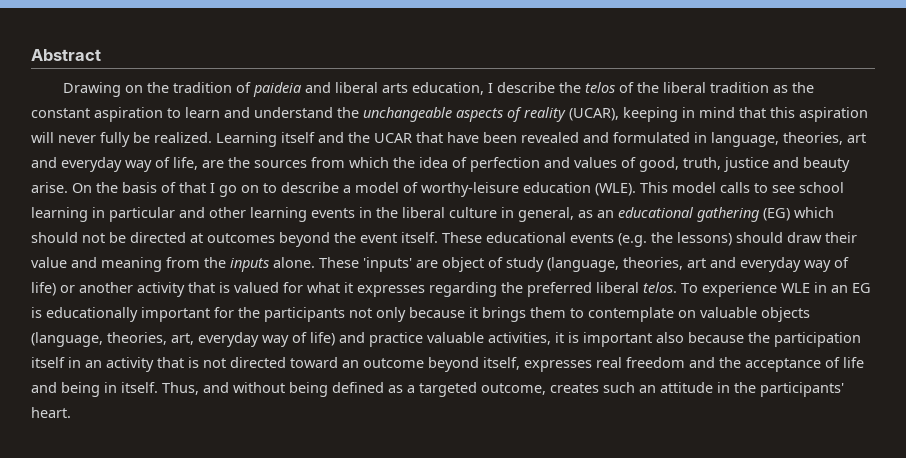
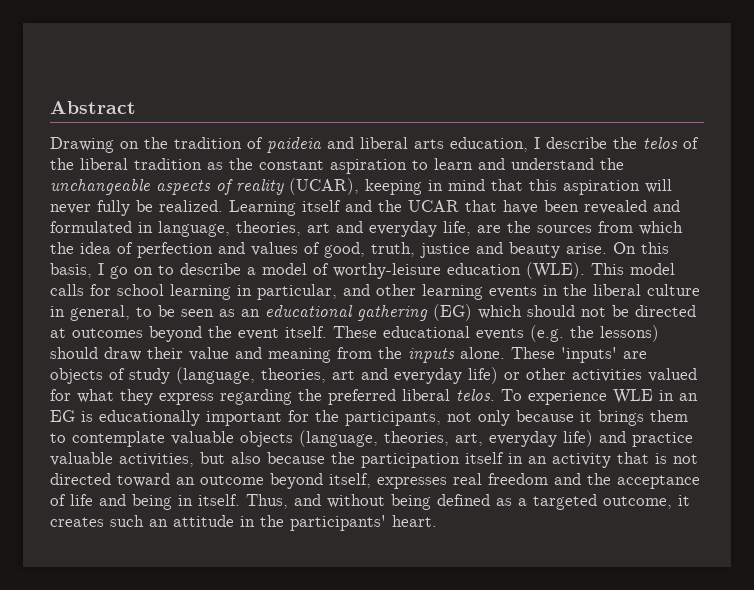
- Learning itself and the UCAR that have been revealed and formulated in language, theories, art and everyday way of life, are the sources from which the idea of perfection and values of good, truth, justice and beauty arise.
+ Learning itself and the UCAR that have been revealed and formulated in language, theories, art and everyday life, are the sources from which the idea of perfection and values of good, truth, justice and beauty arise.
- On the basis of that I go on to describe a model of worthy-leisure education (WLE).
+ On this basis, I go on to describe a model of worthy-leisure education (WLE).
- This model calls to see school learning in particular and other learning events in the liberal culture in general, as an educational gathering (EG) which should not be directed at outcomes beyond the event itself.
+ This model calls for school learning in particular, and other learning events in the liberal culture in general, to be seen as an educational gathering (EG) which should not be directed at outcomes beyond the event itself.
- These 'inputs' are object of study (language, theories, art and everyday way of life) or another activity that is valued for what it expresses regarding the preferred liberal telos.
+ These 'inputs' are objects of study (language, theories, art and everyday life) or other activities valued for what they express regarding the preferred liberal telos.
- To experience WLE in an EG is educationally important for the participants not only because it brings them to contemplate on valuable objects (language, theories, art, everyday way of life) and practice valuable activities, it is important also because the participation itself in an activity that is not directed toward an outcome beyond itself, expresses real freedom and the acceptance of life and being in itself.
+ To experience WLE in an EG is educationally important for the participants, not only because it brings them to contemplate valuable objects (language, theories, art, everyday life) and practice valuable activities, but also because the participation itself in an activity that is not directed toward an outcome beyond itself, expresses real freedom and the acceptance of life and being in itself.
- Thus, and without being defined as a targeted outcome, creates such an attitude in the participants' heart.
+ Thus, and without being defined as a targeted outcome, it creates such an attitude in the participants' heart.

